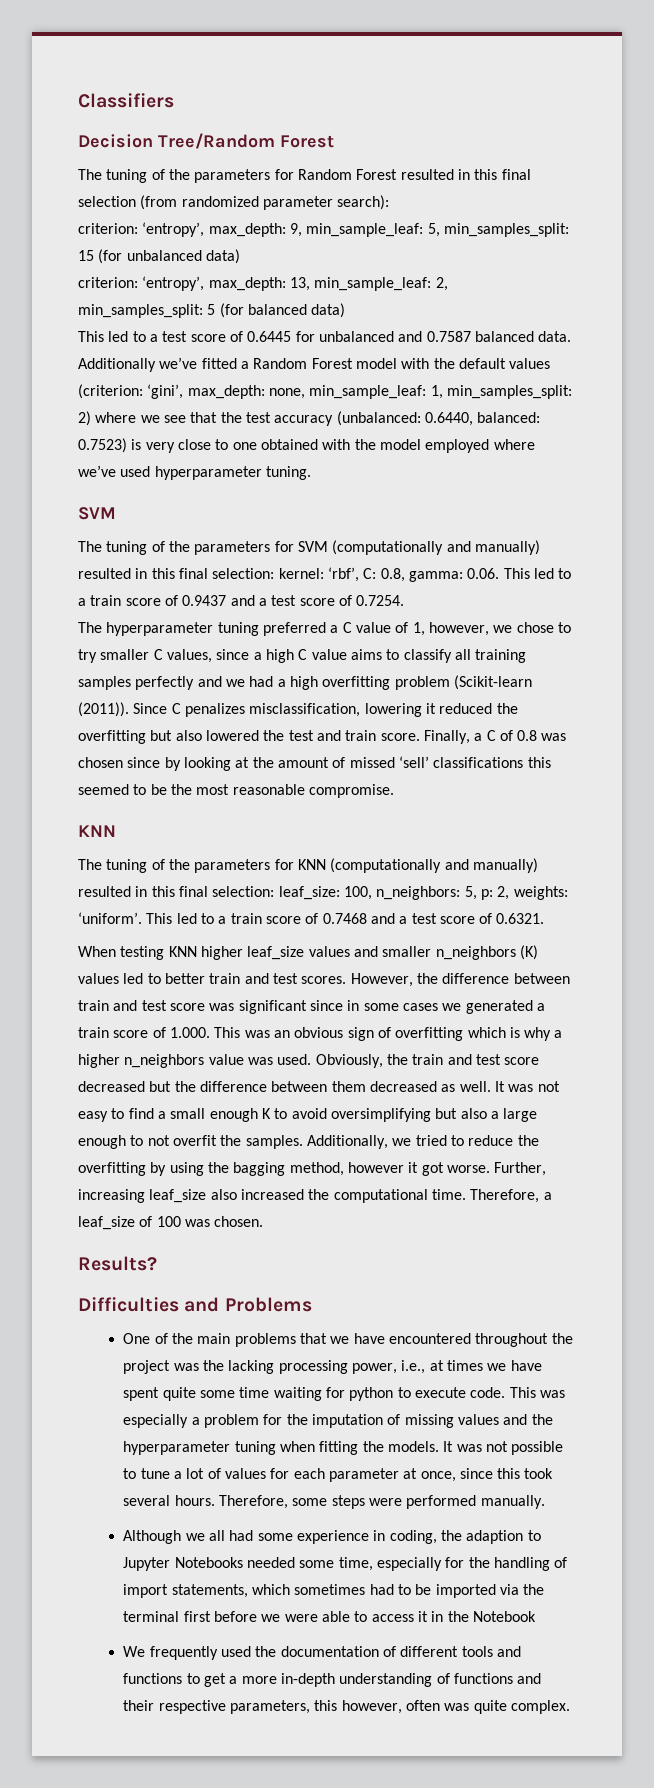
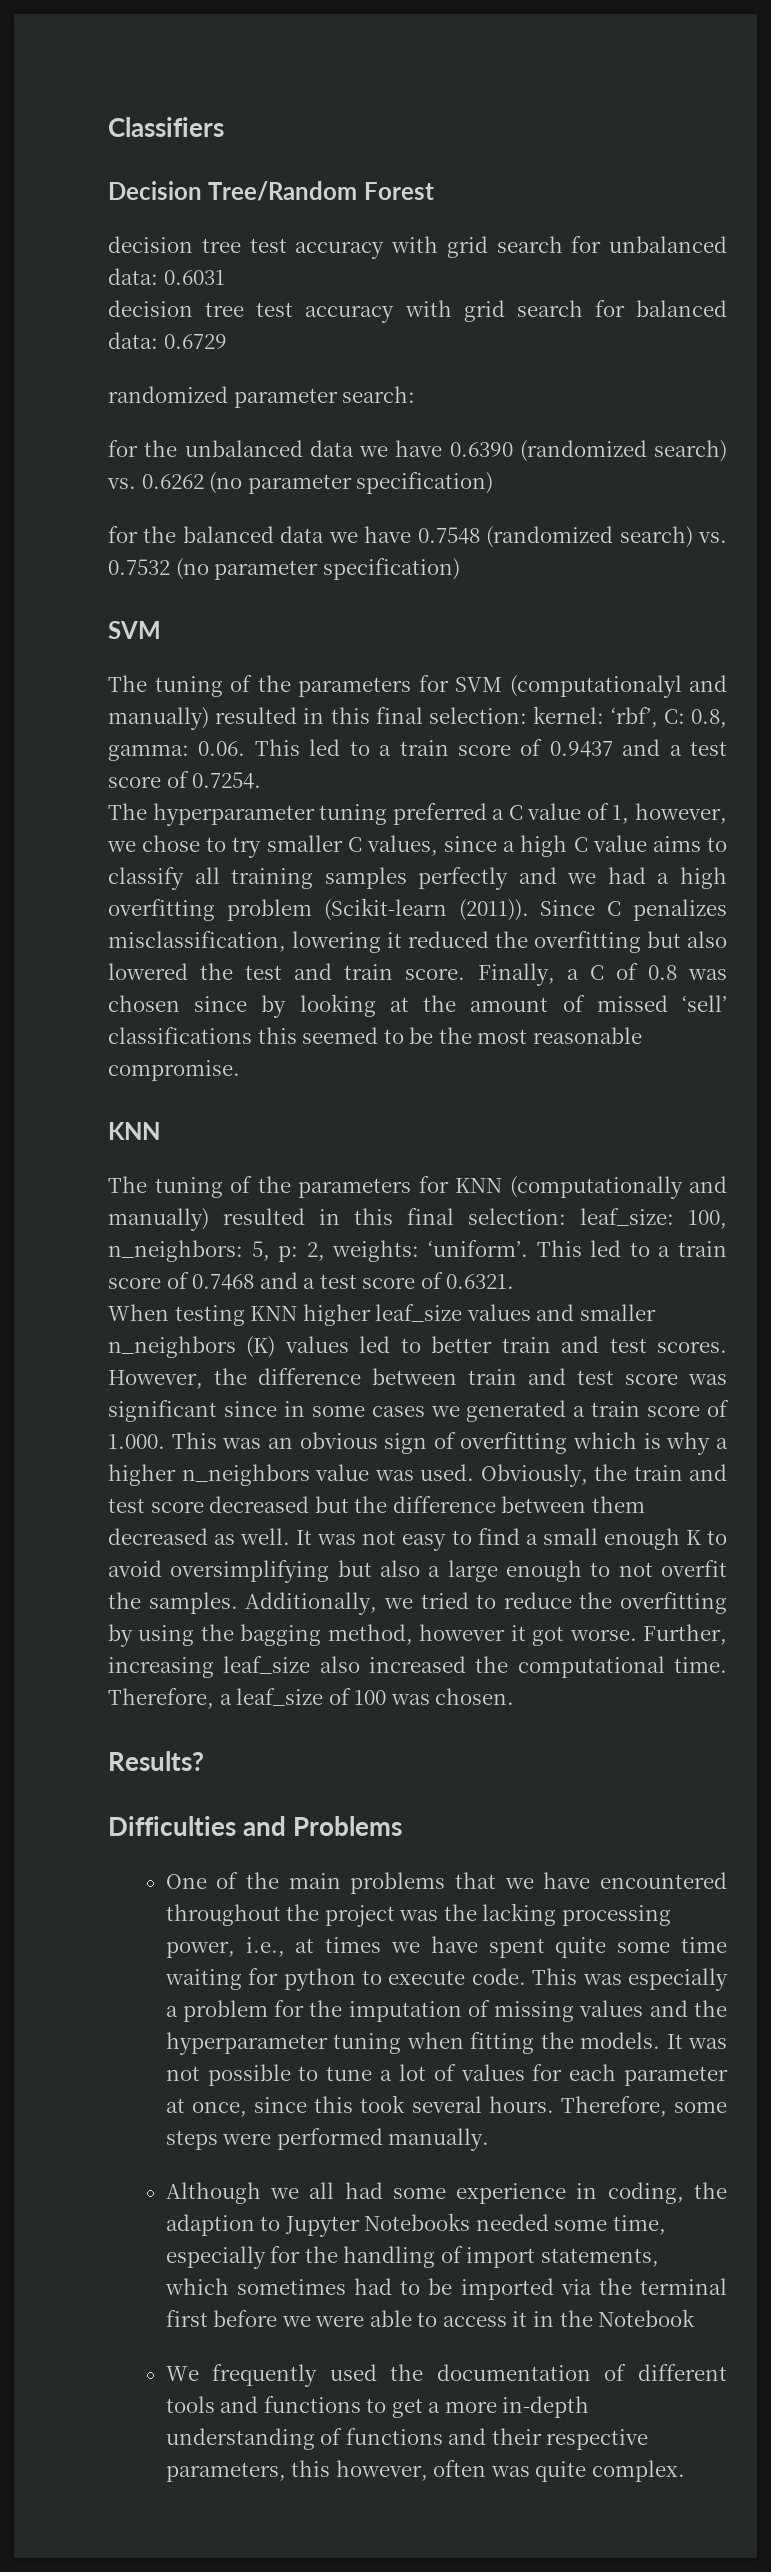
- The tuning of the parameters for Random Forest resulted in this final selection (from randomized parameter search):
- criterion: ‘entropy’, max_depth: 9, min_sample_leaf: 5, min_samples_split: 15 (for unbalanced data)
- criterion: ‘entropy’, max_depth: 13, min_sample_leaf: 2, min_samples_split: 5 (for balanced data)
- This led to a test score of 0.6445 for unbalanced and 0.7587 balanced data. Additionally we’ve fitted a Random Forest model with the default values (criterion: ‘gini’, max_depth: none, min_sample_leaf: 1, min_samples_split: 2) where we see that the test accuracy (unbalanced: 0.6440, balanced: 0.7523) is very close to one obtained with the model employed where we’ve used hyperparameter tuning.
+ decision tree test accuracy with grid search for unbalanced data: 0.6031
+ decision tree test accuracy with grid search for balanced data: 0.6729
+ randomized parameter search:
+ for the unbalanced data we have 0.6390 (randomized search) vs. 0.6262 (no parameter specification)
+ for the balanced data we have 0.7548 (randomized search) vs. 0.7532 (no parameter specification)
- The tuning of the parameters for SVM (computationally and manually) resulted in this final selection: kernel: ‘rbf’, C: 0.8, gamma: 0.06. This led to a train score of 0.9437 and a test score of 0.7254.
+ The tuning of the parameters for SVM (computationalyl and manually) resulted in this final selection: kernel: ‘rbf’, C: 0.8, gamma: 0.06. This led to a train score of 0.9437 and a test score of 0.7254.

